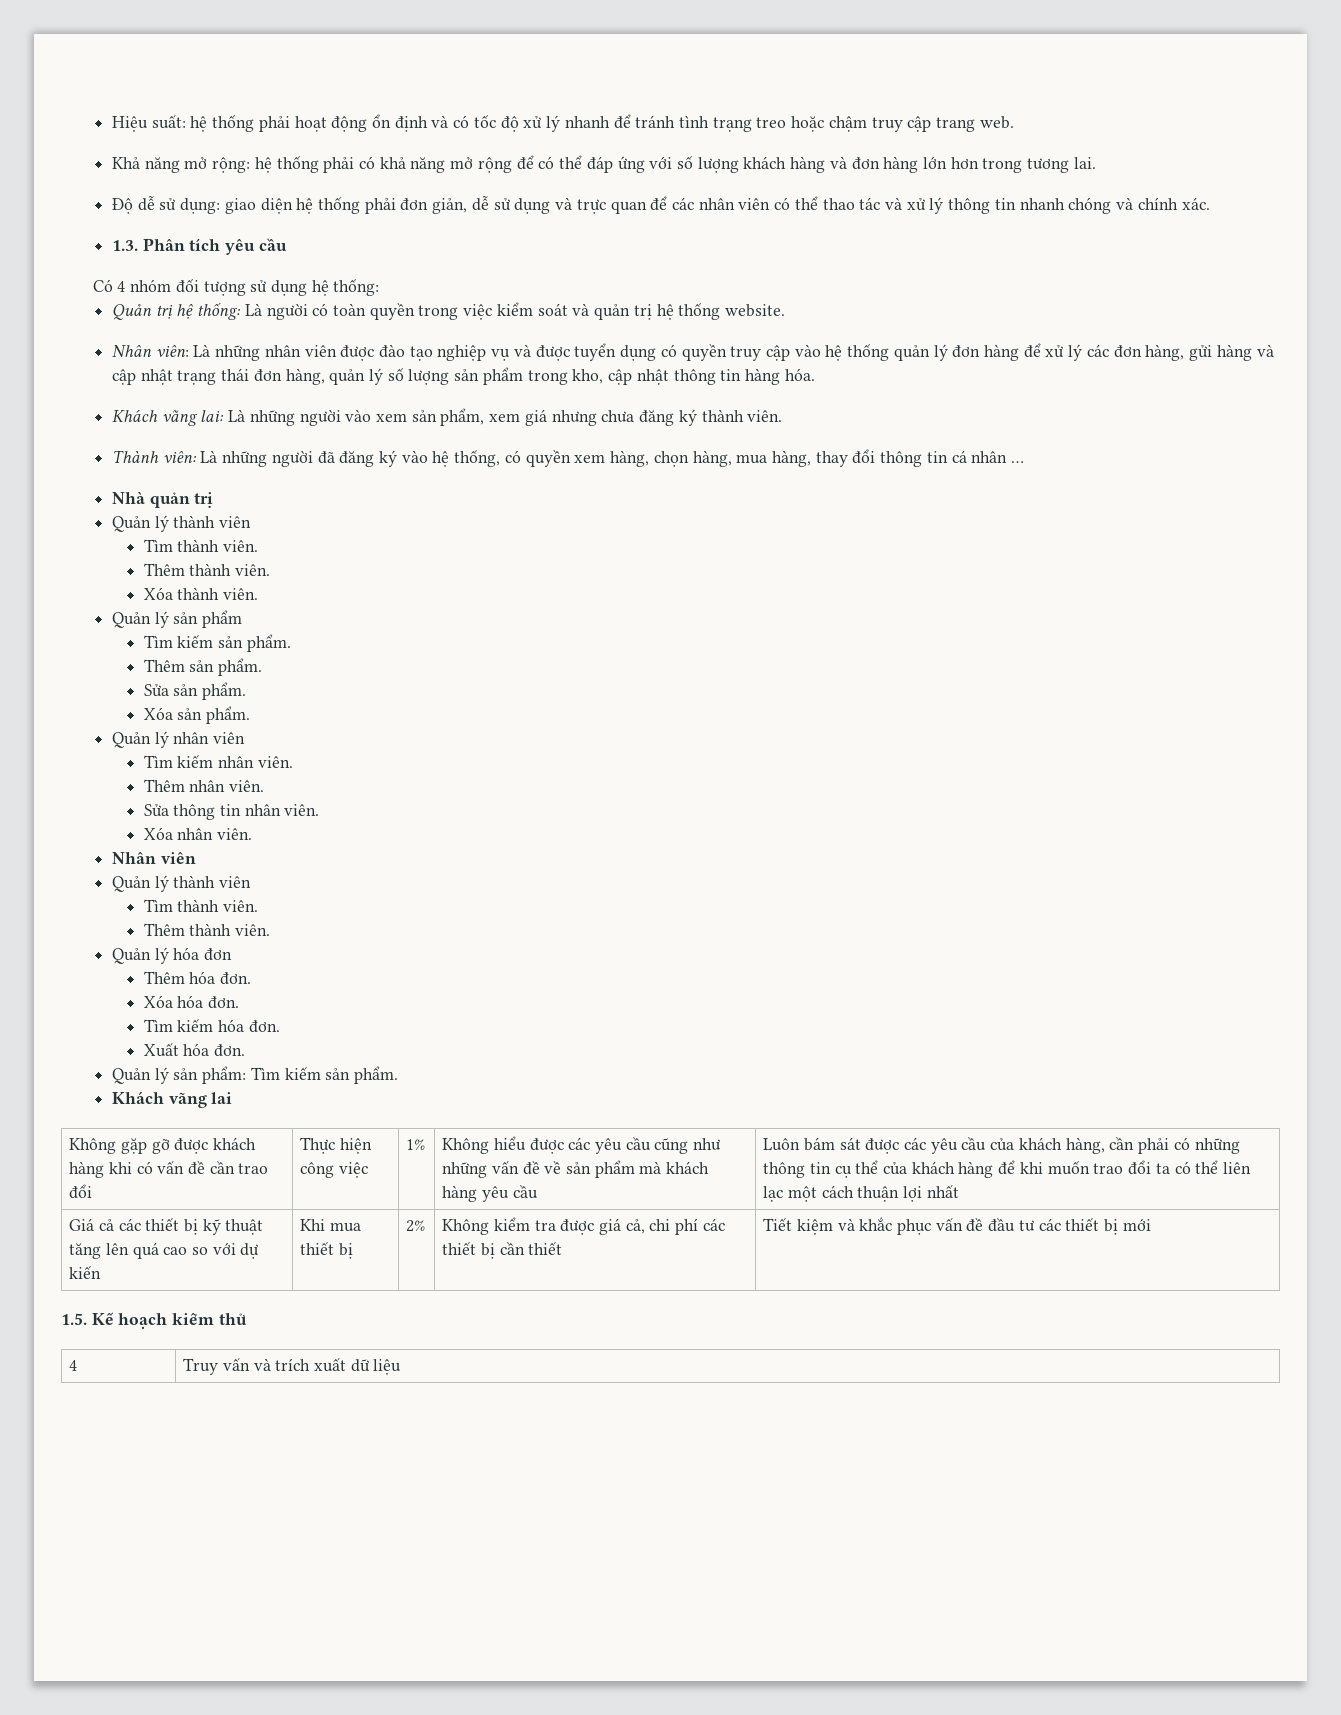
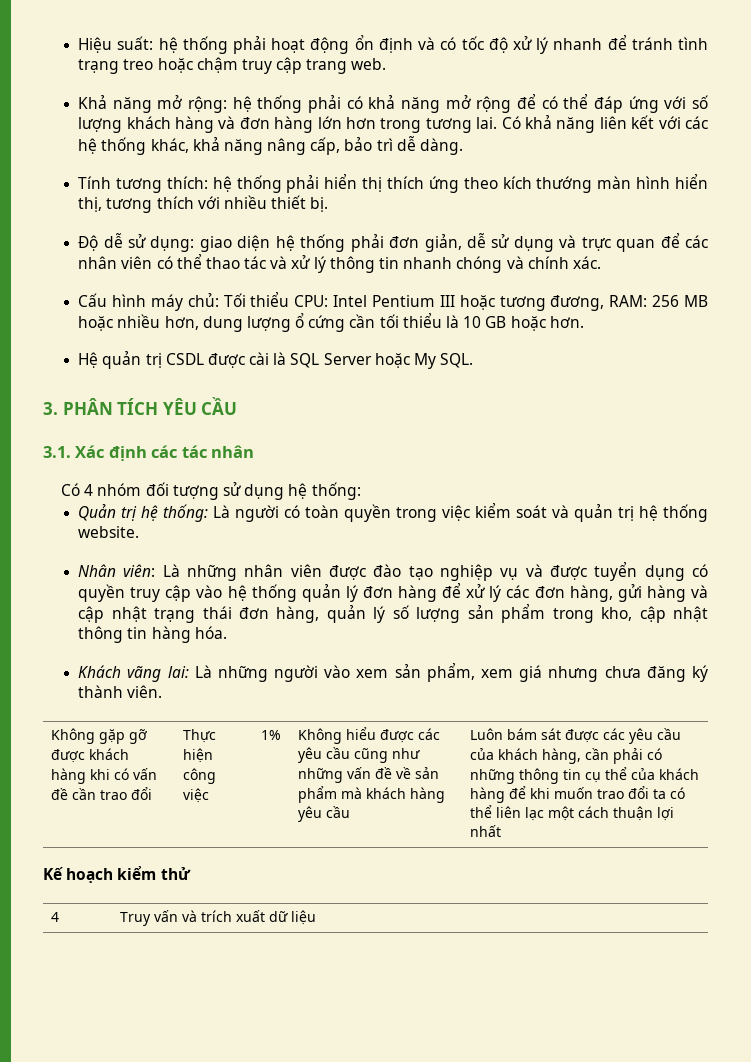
+ Có khả năng liên kết với các hệ thống khác, khả năng nâng cấp, bảo trì dễ dàng.
+ Tính tương thích: hệ thống phải hiển thị thích ứng theo kích thướng màn hình hiển thị, tương thích với nhiều thiết bị.
- 1.3. Phân tích yêu cầu
+ Cấu hình máy chủ: Tối thiểu CPU: Intel Pentium III hoặc tương đương, RAM: 256 MB hoặc nhiều hơn, dung lượng ổ cứng cần tối thiểu là 10 GB hoặc hơn.
+ Hệ quản trị CSDL được cài là SQL Server hoặc My SQL.
+ 3. PHÂN TÍCH YÊU CẦU
+ 3.1. Xác định các tác nhân
- Thành viên: Là những người đã đăng ký vào hệ thống, có quyền xem hàng, chọn hàng, mua hàng, thay đổi thông tin cá nhân …
- Nhà quản trị
- Quản lý thành viên
- Tìm thành viên.
- Thêm thành viên.
- Xóa thành viên.
- Quản lý sản phẩm
- Tìm kiếm sản phẩm.
- Thêm sản phẩm.
- Sửa sản phẩm.
- Xóa sản phẩm.
- Quản lý nhân viên
- Tìm kiếm nhân viên.
- Thêm nhân viên.
- Sửa thông tin nhân viên.
- Xóa nhân viên.
- Nhân viên
- Quản lý thành viên
- Tìm thành viên.
- Thêm thành viên.
- Quản lý hóa đơn
- Thêm hóa đơn.
- Xóa hóa đơn.
- Tìm kiếm hóa đơn.
- Xuất hóa đơn.
- Quản lý sản phẩm: Tìm kiếm sản phẩm.
- Khách vãng lai
- Giá cả các thiết bị kỹ thuật tăng lên quá cao so với dự kiến | Khi mua thiết bị | 2% | Không kiểm tra được giá cả, chi phí các thiết bị cần thiết | Tiết kiệm và khắc phục vấn đề đầu tư các thiết bị mới
- 1.5. Kế hoạch kiểm thử
+ Kế hoạch kiểm thử

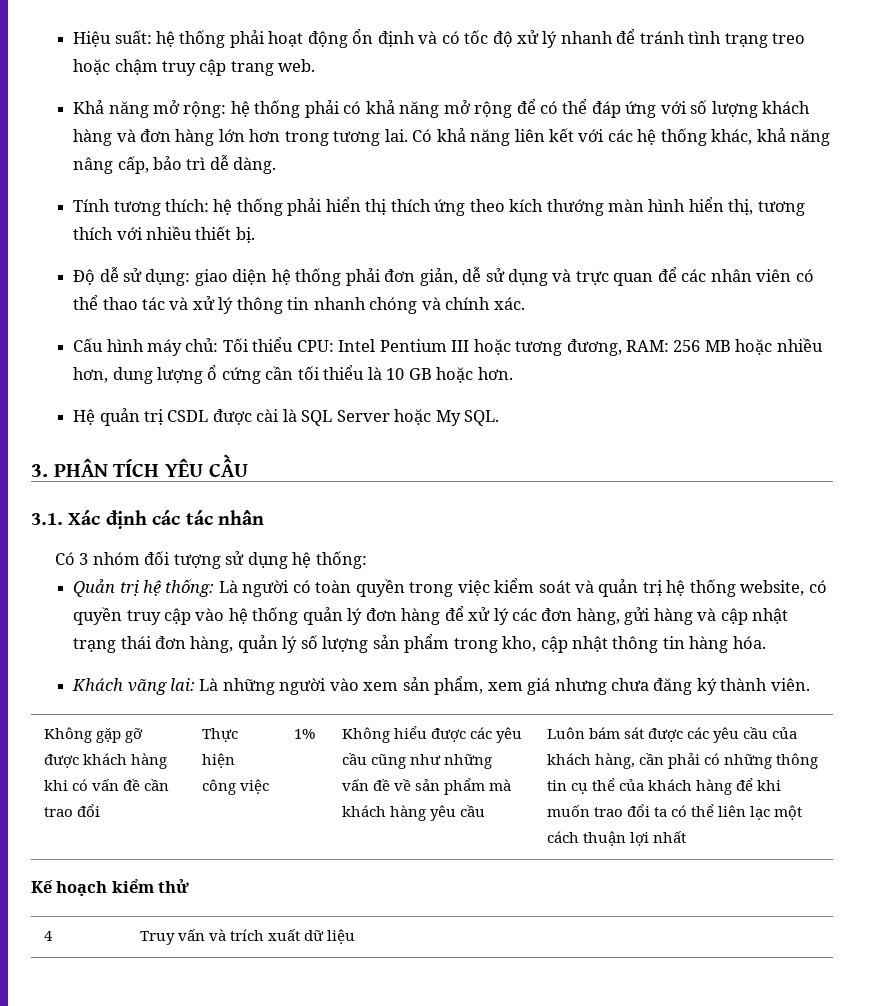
- Có 4 nhóm đối tượng sử dụng hệ thống:
+ Có 3 nhóm đối tượng sử dụng hệ thống:
- Quản trị hệ thống: Là người có toàn quyền trong việc kiểm soát và quản trị hệ thống website.
- Nhân viên: Là những nhân viên được đào tạo nghiệp vụ và được tuyển dụng có quyền truy cập vào hệ thống quản lý đơn hàng để xử lý các đơn hàng, gửi hàng và cập nhật trạng thái đơn hàng, quản lý số lượng sản phẩm trong kho, cập nhật thông tin hàng hóa.
+ Quản trị hệ thống: Là người có toàn quyền trong việc kiểm soát và quản trị hệ thống website, có quyền truy cập vào hệ thống quản lý đơn hàng để xử lý các đơn hàng, gửi hàng và cập nhật trạng thái đơn hàng, quản lý số lượng sản phẩm trong kho, cập nhật thông tin hàng hóa.

